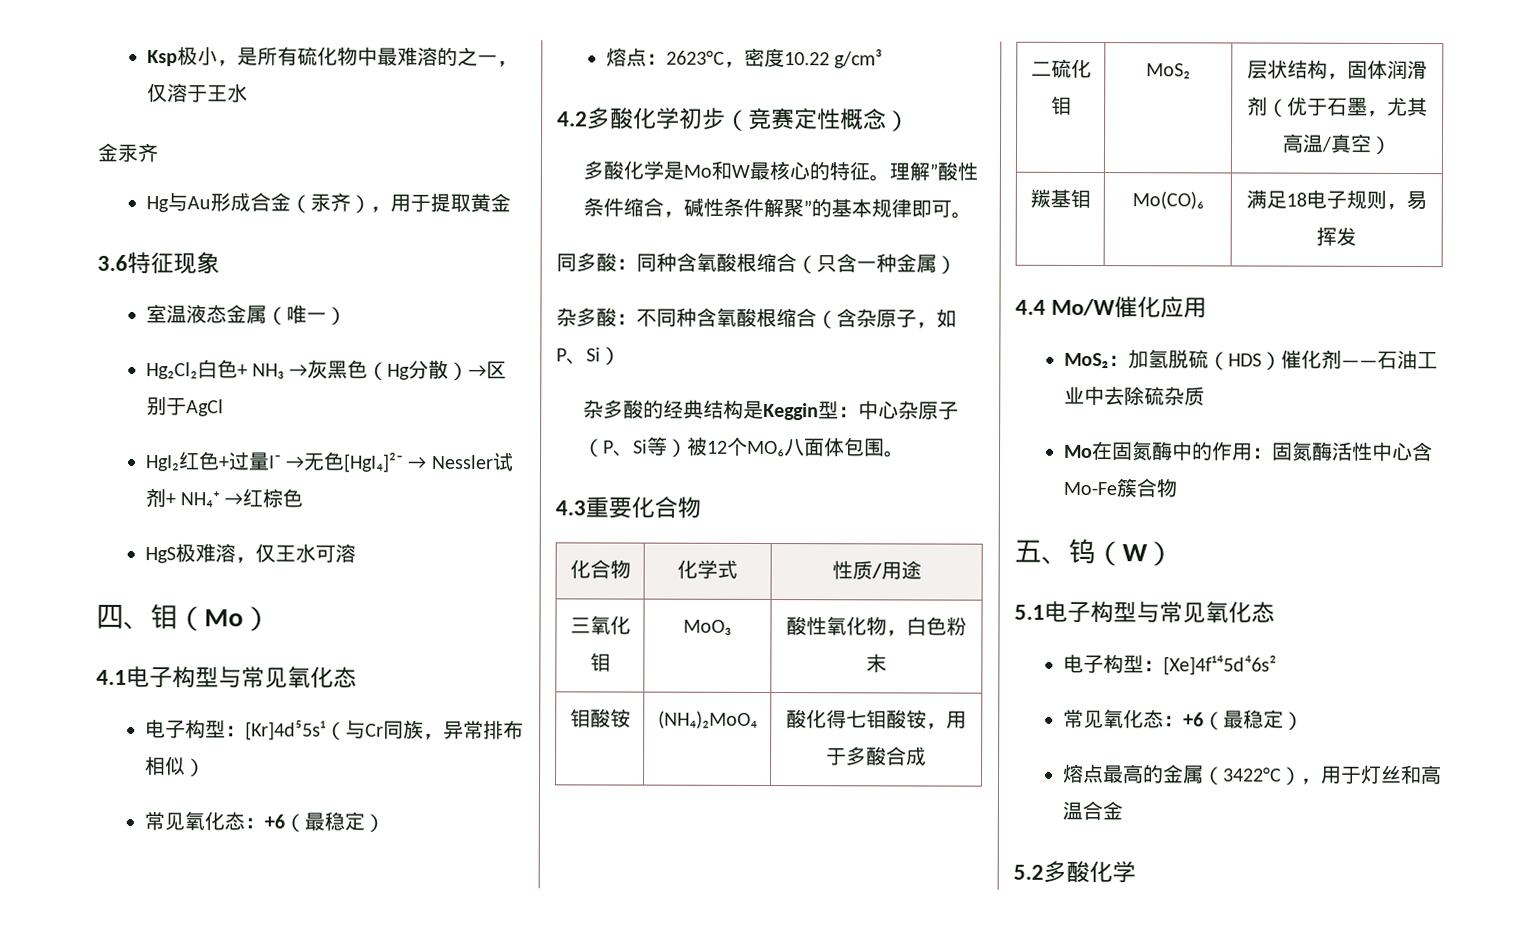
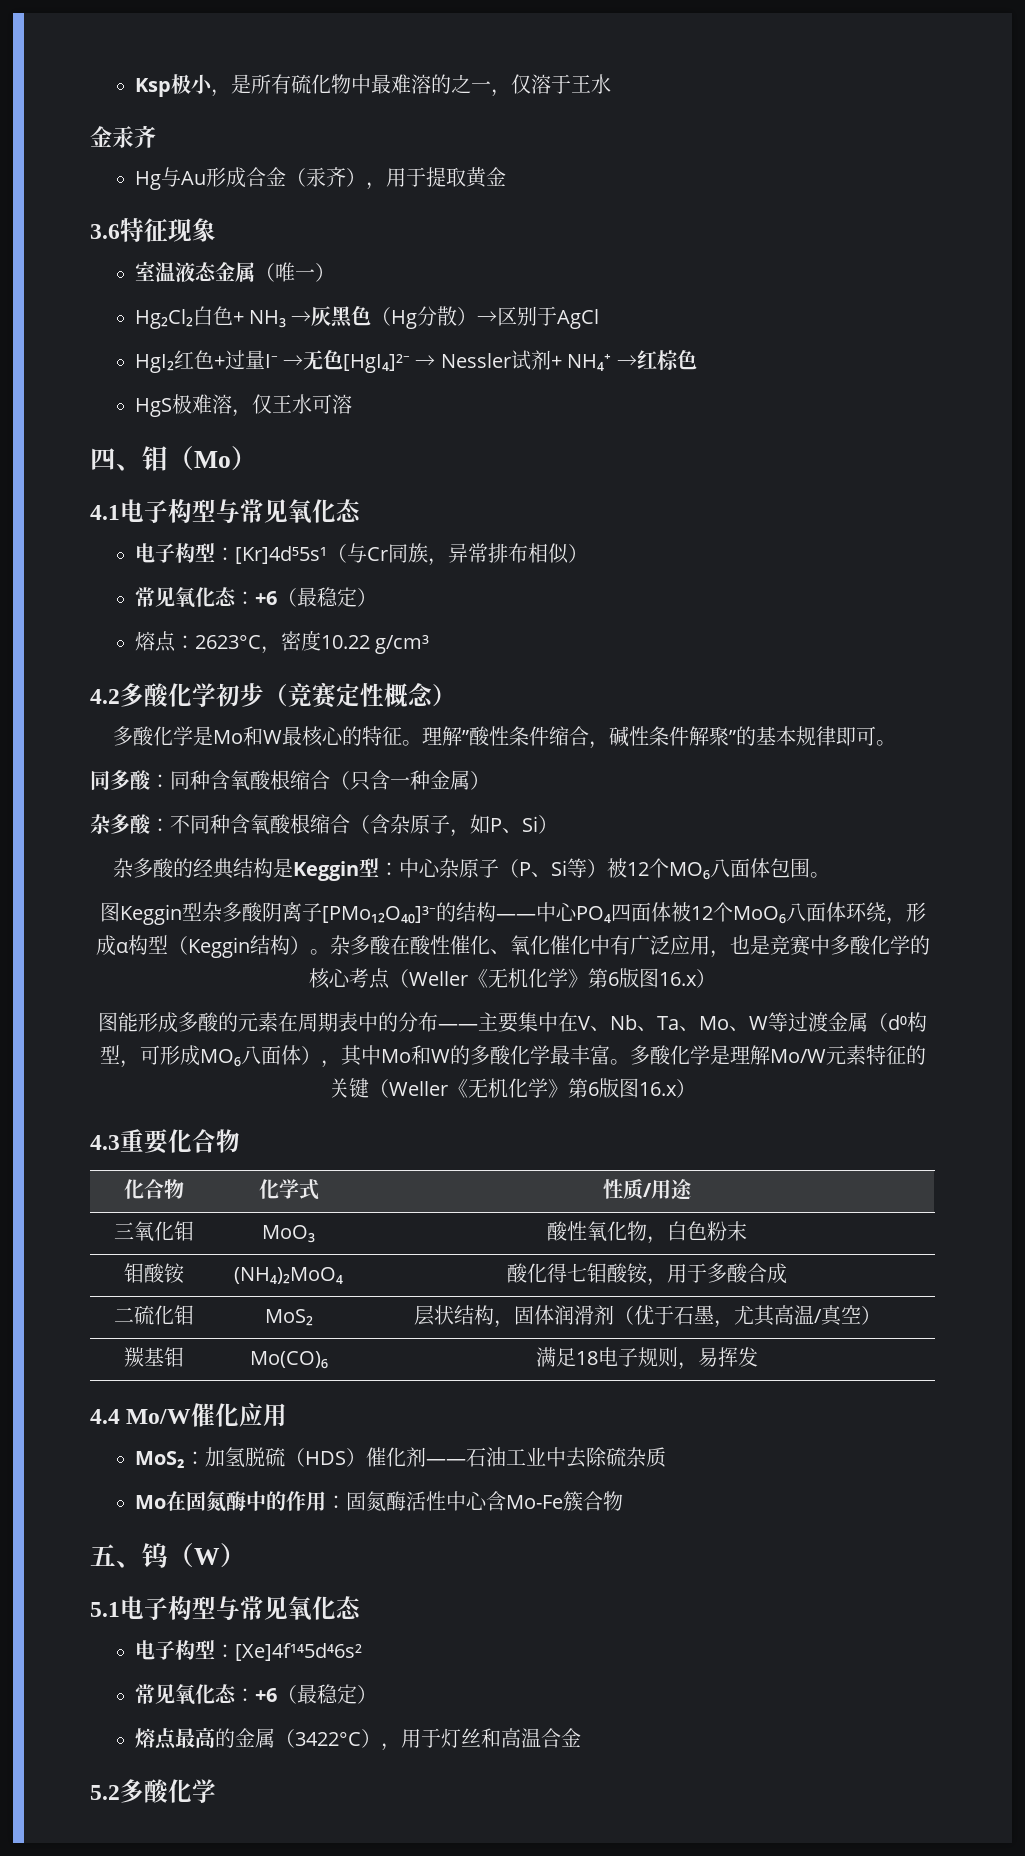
+ 图Keggin型杂多酸阴离子[PMo₁₂O₄₀]³⁻的结构——中心PO₄四面体被12个MoO₆八面体环绕，形成α构型（Keggin结构）。杂多酸在酸性催化、氧化催化中有广泛应用，也是竞赛中多酸化学的核心考点（Weller《无机化学》第6版图16.x）
+ 图能形成多酸的元素在周期表中的分布——主要集中在V、Nb、Ta、Mo、W等过渡金属（d⁰构型，可形成MO₆八面体），其中Mo和W的多酸化学最丰富。多酸化学是理解Mo/W元素特征的关键（Weller《无机化学》第6版图16.x）

